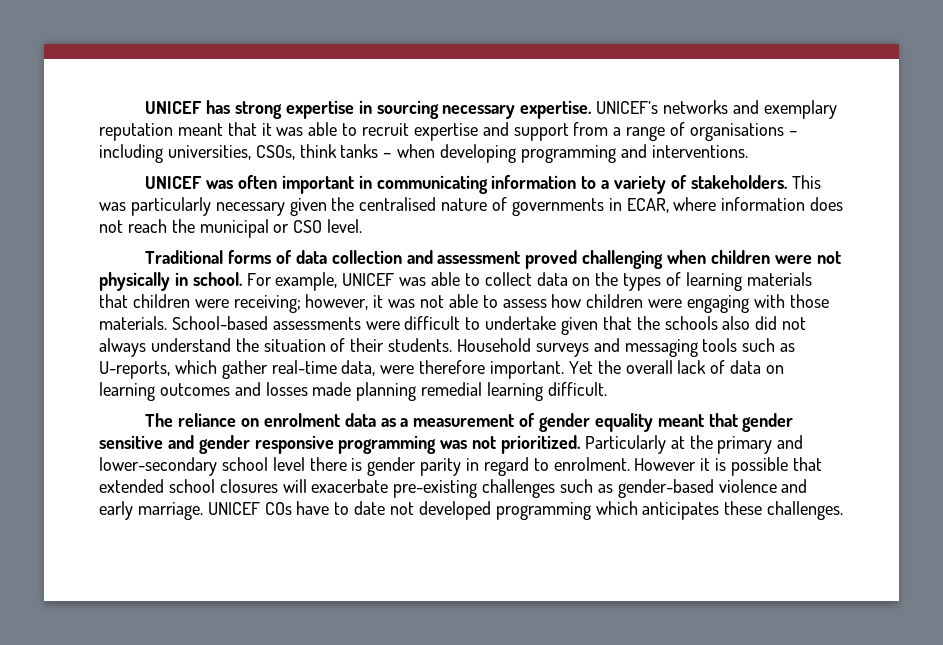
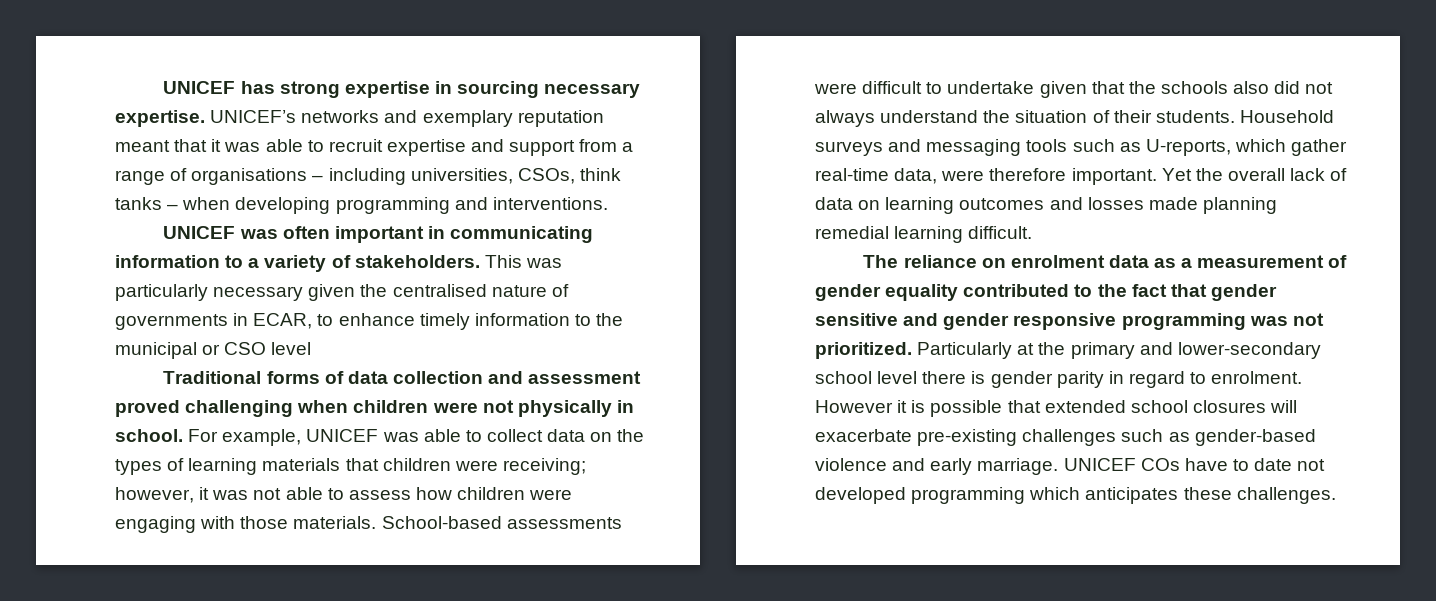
- This was particularly necessary given the centralised nature of governments in ECAR, where information does not reach the municipal or CSO level.
+ This was particularly necessary given the centralised nature of governments in ECAR, to enhance timely information to the municipal or CSO level
- The reliance on enrolment data as a measurement of gender equality meant that gender sensitive and gender responsive programming was not prioritized.
+ The reliance on enrolment data as a measurement of gender equality contributed to the fact that gender sensitive and gender responsive programming was not prioritized.

